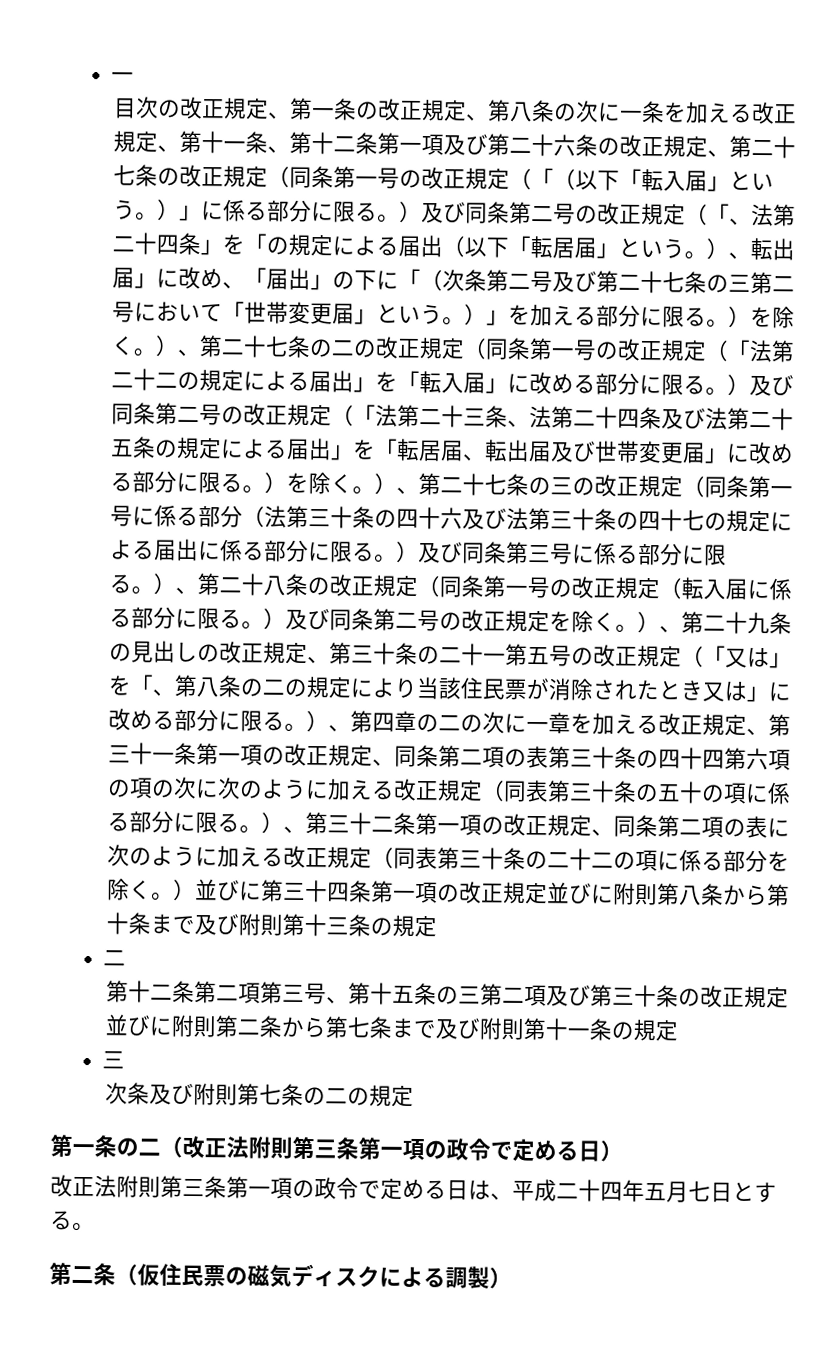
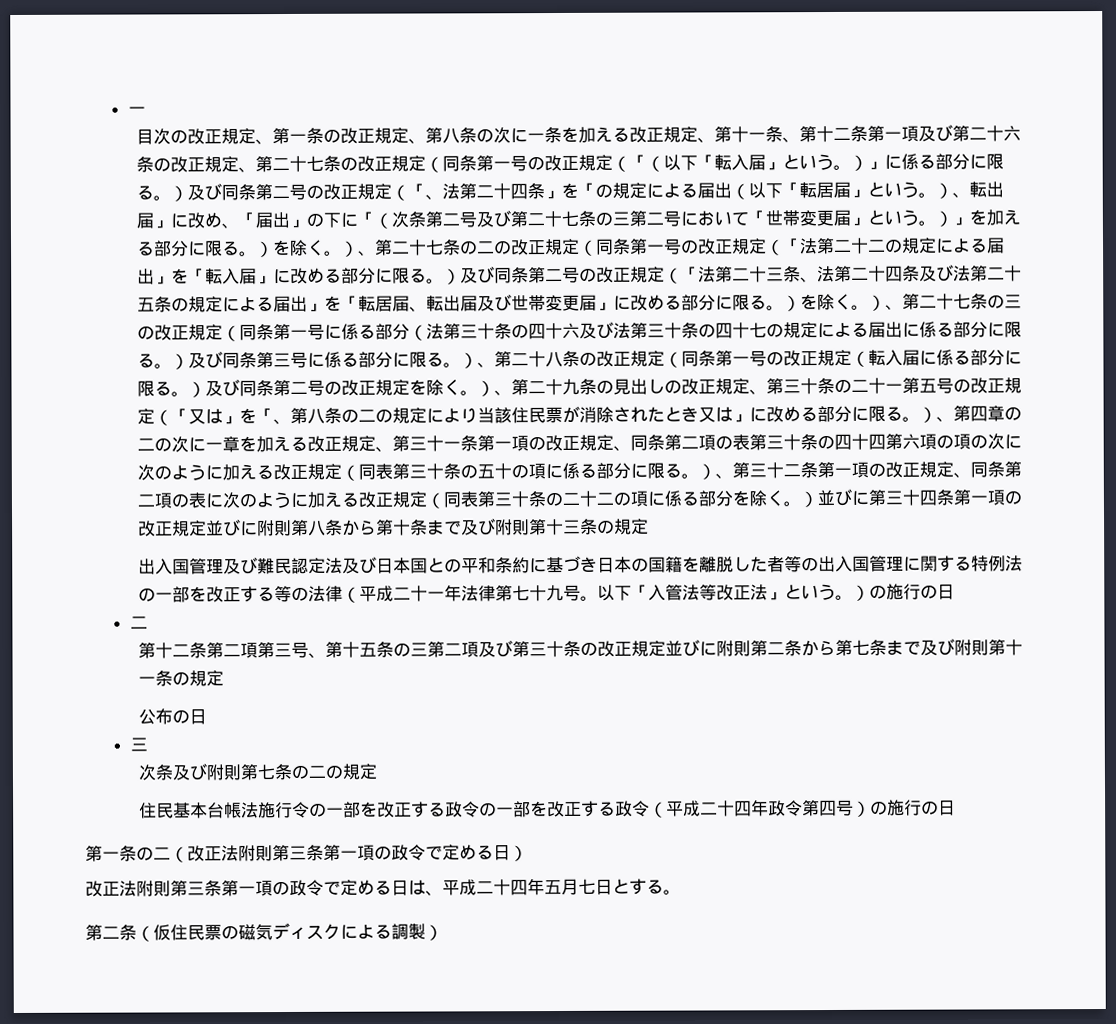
+ 出入国管理及び難民認定法及び日本国との平和条約に基づき日本の国籍を離脱した者等の出入国管理に関する特例法の一部を改正する等の法律（平成二十一年法律第七十九号。以下「入管法等改正法」という。）の施行の日
+ 公布の日
+ 住民基本台帳法施行令の一部を改正する政令の一部を改正する政令（平成二十四年政令第四号）の施行の日

